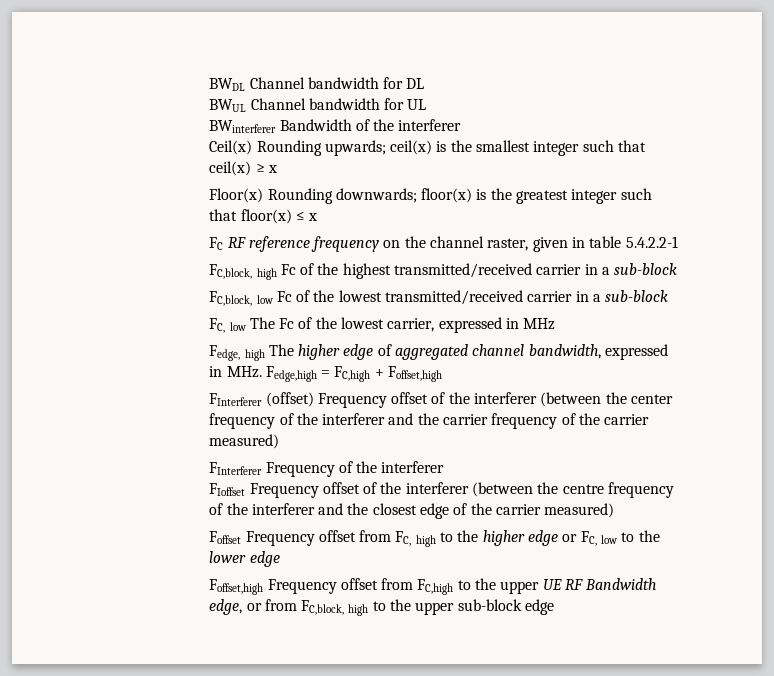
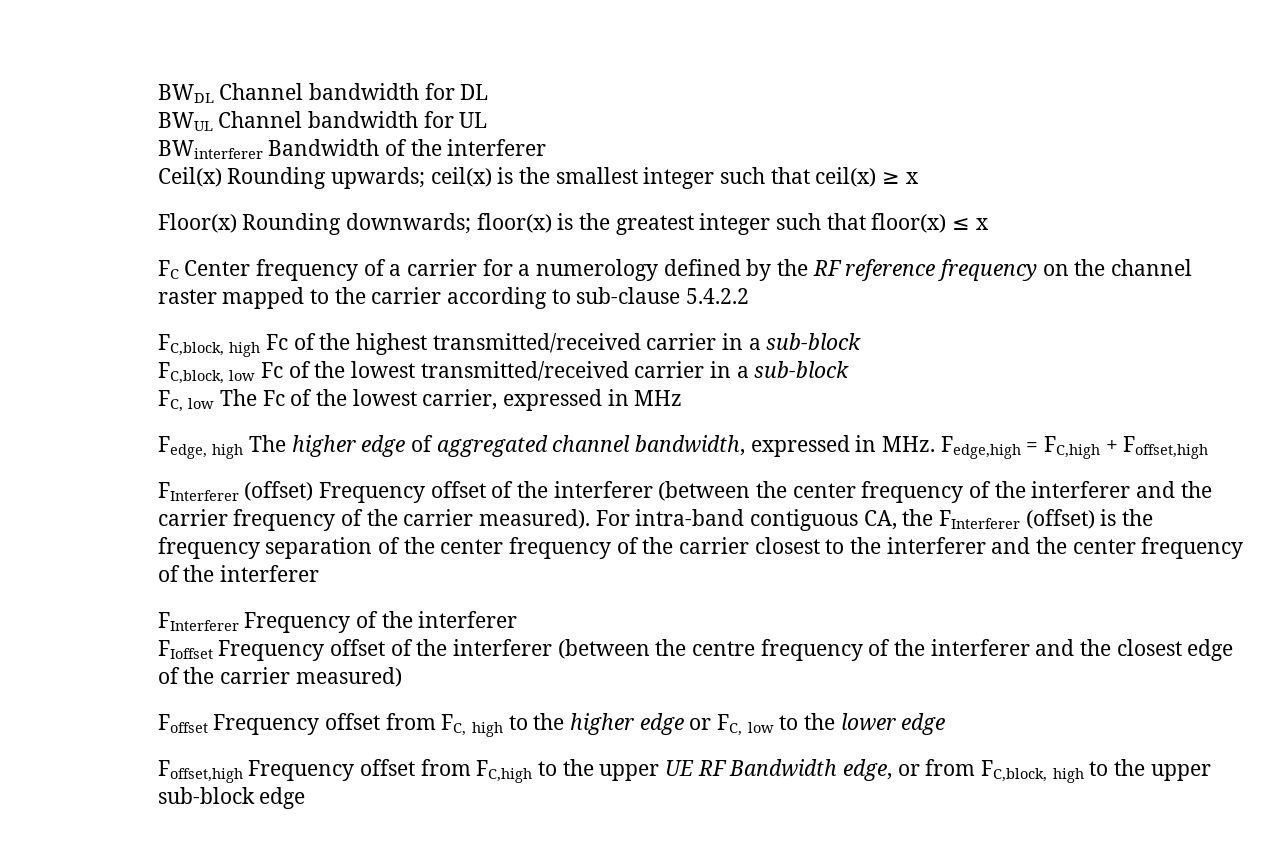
- FC RF reference frequency on the channel raster, given in table 5.4.2.2-1
+ FC Center frequency of a carrier for a numerology defined by the RF reference frequency on the channel raster mapped to the carrier according to sub-clause 5.4.2.2
- FInterferer (offset) Frequency offset of the interferer (between the center frequency of the interferer and the carrier frequency of the carrier measured)
+ FInterferer (offset) Frequency offset of the interferer (between the center frequency of the interferer and the carrier frequency of the carrier measured). For intra-band contiguous CA, the FInterferer (offset) is the frequency separation of the center frequency of the carrier closest to the interferer and the center frequency of the interferer

